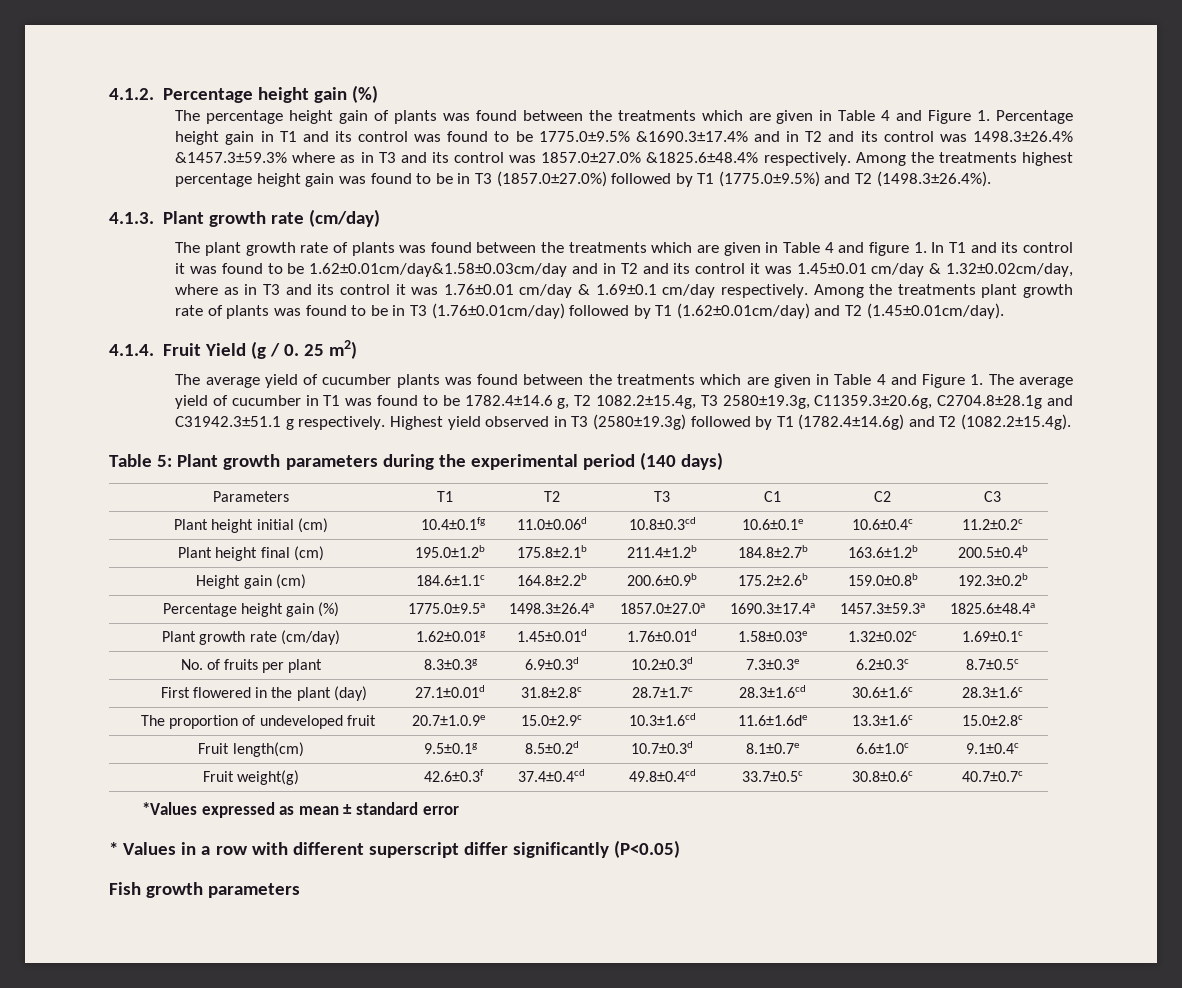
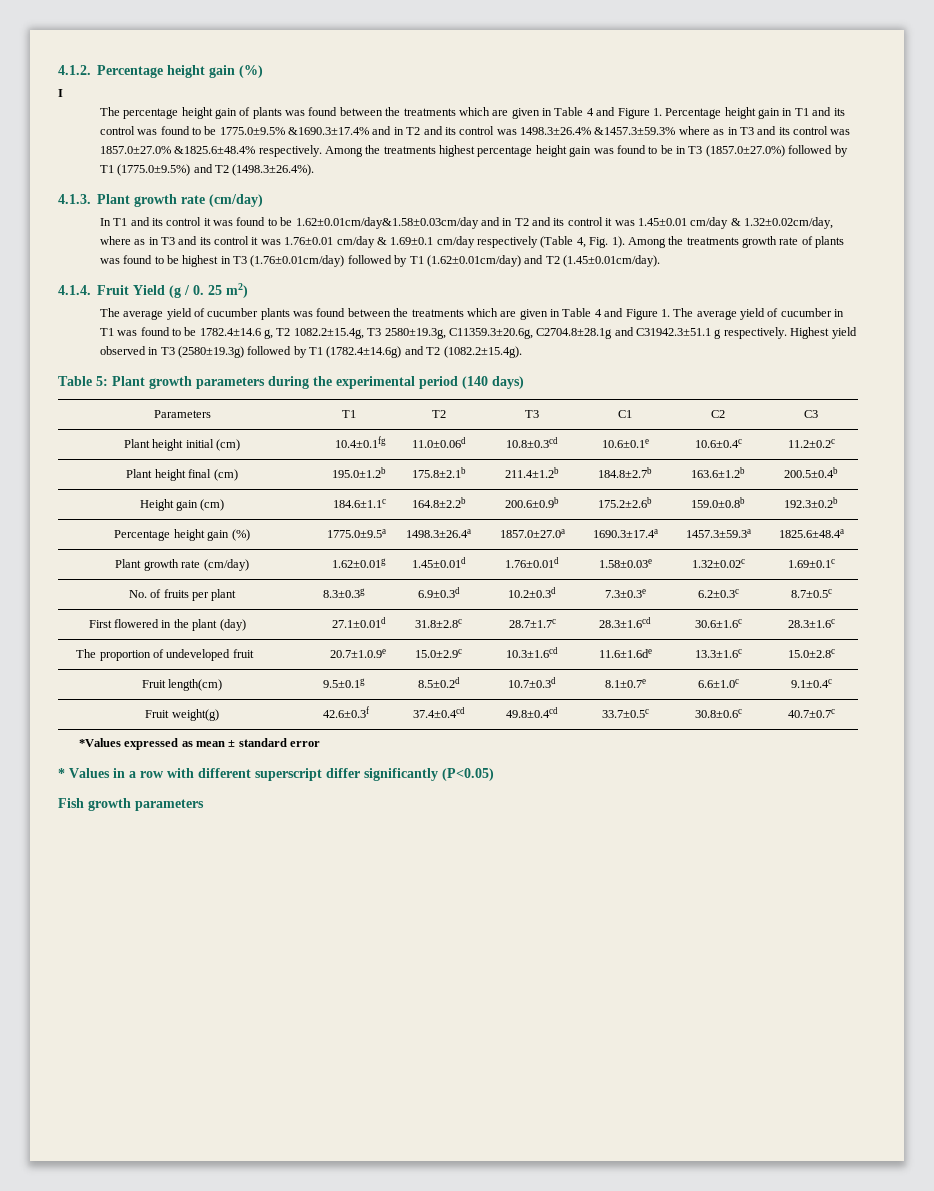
  4.1.2. Percentage height gain (%)
+ I
- The plant growth rate of plants was found between the treatments which are given in Table 4 and figure 1. In T1 and its control it was found to be 1.62±0.01cm/day&1.58±0.03cm/day and in T2 and its control it was 1.45±0.01 cm/day & 1.32±0.02cm/day, where as in T3 and its control it was 1.76±0.01 cm/day & 1.69±0.1 cm/day respectively. Among the treatments plant growth rate of plants was found to be in T3 (1.76±0.01cm/day) followed by T1 (1.62±0.01cm/day) and T2 (1.45±0.01cm/day).
+ In T1 and its control it was found to be 1.62±0.01cm/day&1.58±0.03cm/day and in T2 and its control it was 1.45±0.01 cm/day & 1.32±0.02cm/day, where as in T3 and its control it was 1.76±0.01 cm/day & 1.69±0.1 cm/day respectively (Table 4, Fig. 1). Among the treatments growth rate of plants was found to be highest in T3 (1.76±0.01cm/day) followed by T1 (1.62±0.01cm/day) and T2 (1.45±0.01cm/day).

